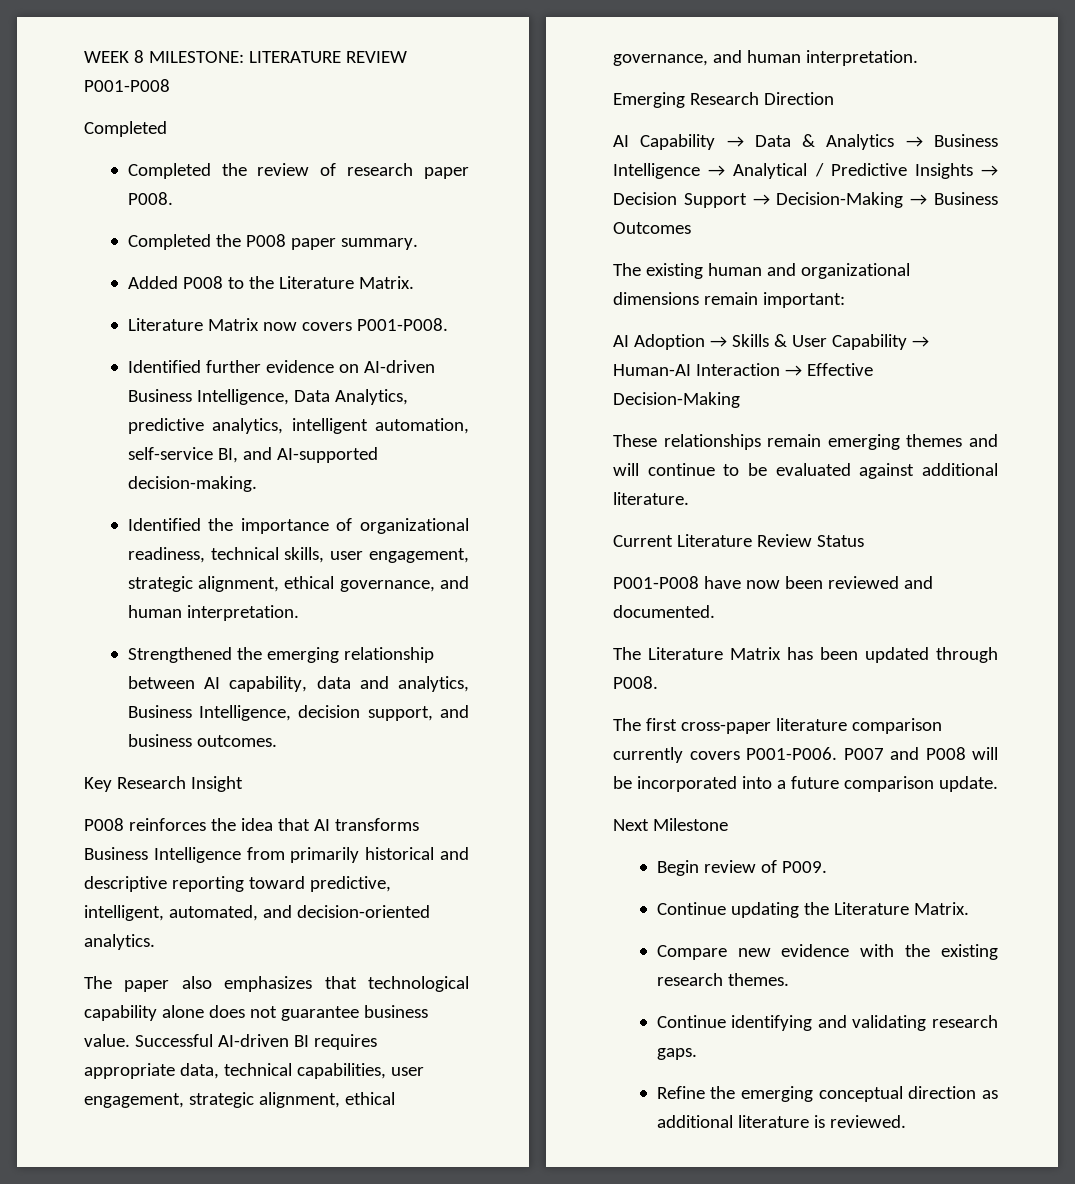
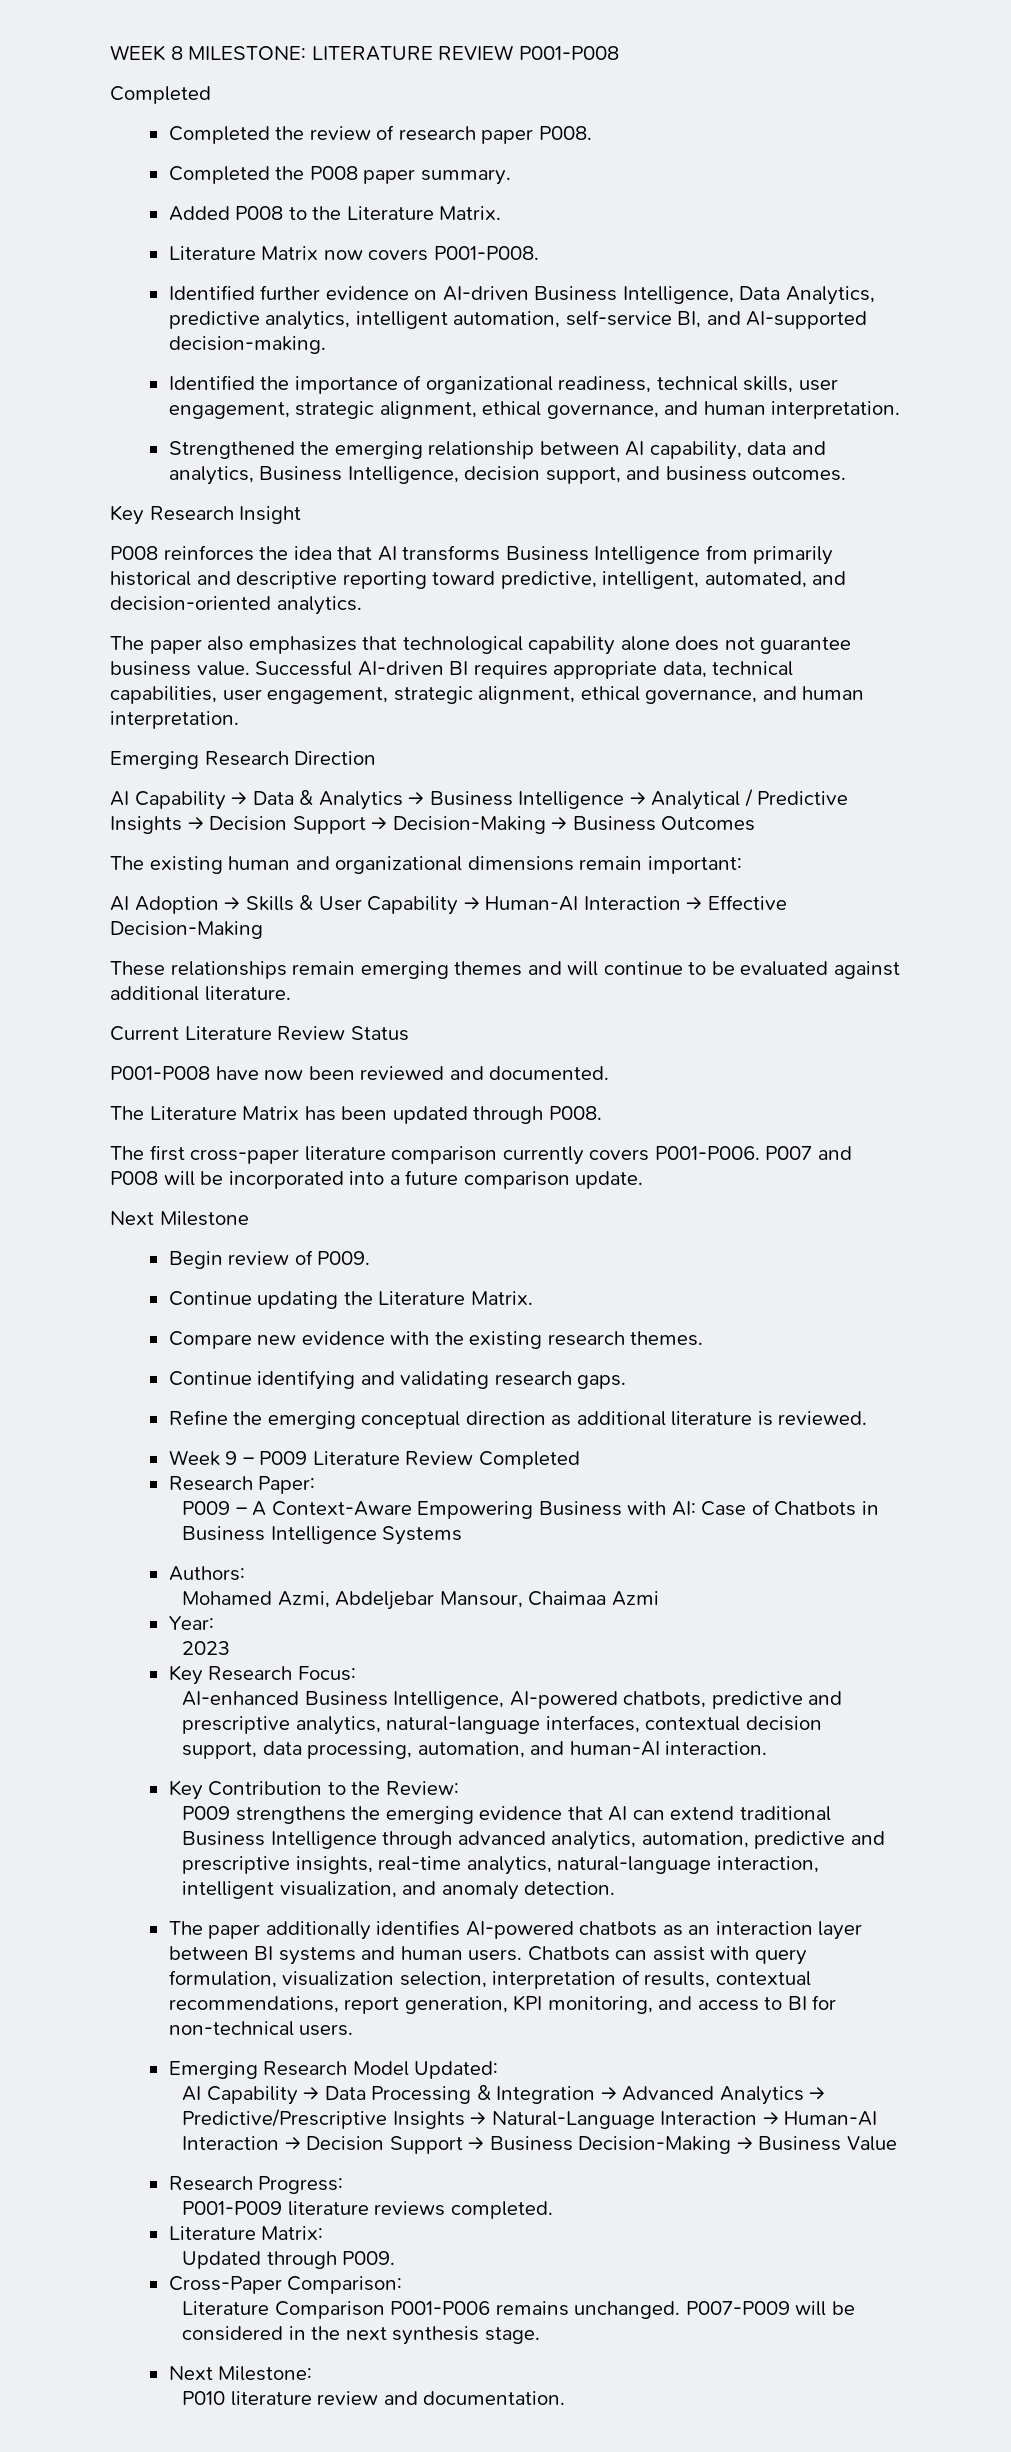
+ Week 9 – P009 Literature Review Completed
+ Research Paper:
+ P009 – A Context-Aware Empowering Business with AI: Case of Chatbots in Business Intelligence Systems
+ Authors:
+ Mohamed Azmi, Abdeljebar Mansour, Chaimaa Azmi
+ Year:
+ 2023
+ Key Research Focus:
+ AI-enhanced Business Intelligence, AI-powered chatbots, predictive and prescriptive analytics, natural-language interfaces, contextual decision support, data processing, automation, and human-AI interaction.
+ Key Contribution to the Review:
+ P009 strengthens the emerging evidence that AI can extend traditional Business Intelligence through advanced analytics, automation, predictive and prescriptive insights, real-time analytics, natural-language interaction, intelligent visualization, and anomaly detection.
+ The paper additionally identifies AI-powered chatbots as an interaction layer between BI systems and human users. Chatbots can assist with query formulation, visualization selection, interpretation of results, contextual recommendations, report generation, KPI monitoring, and access to BI for non-technical users.
+ Emerging Research Model Updated:
+ AI Capability → Data Processing & Integration → Advanced Analytics → Predictive/Prescriptive Insights → Natural-Language Interaction → Human-AI Interaction → Decision Support → Business Decision-Making → Business Value
+ Research Progress:
+ P001-P009 literature reviews completed.
+ Literature Matrix:
+ Updated through P009.
+ Cross-Paper Comparison:
+ Literature Comparison P001-P006 remains unchanged. P007-P009 will be considered in the next synthesis stage.
+ Next Milestone:
+ P010 literature review and documentation.

